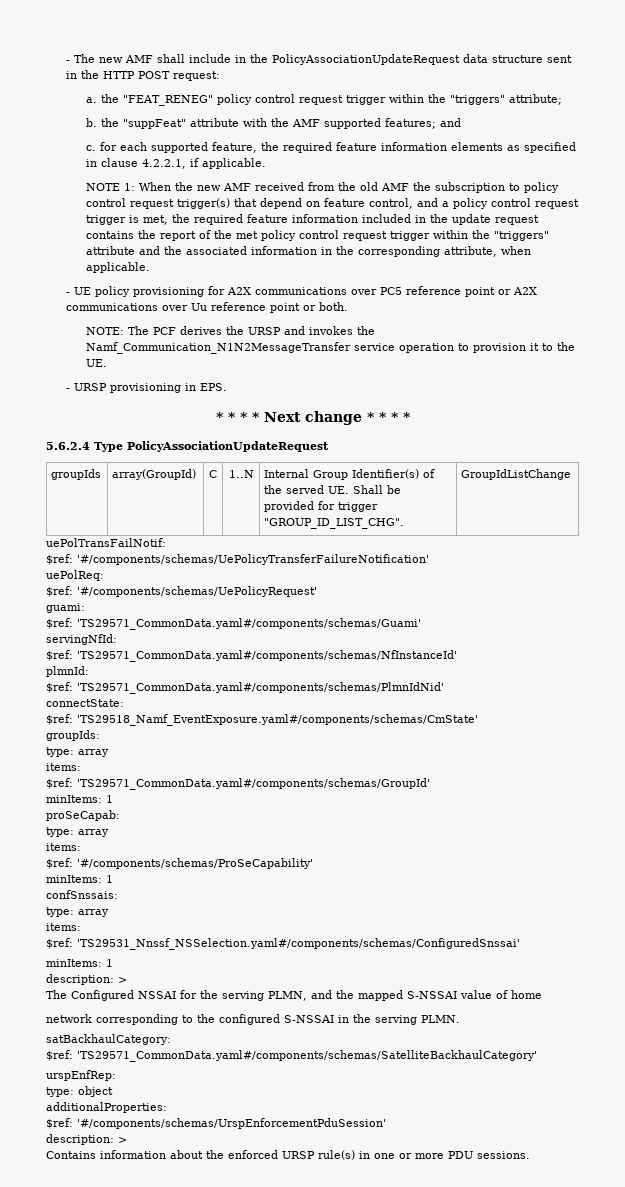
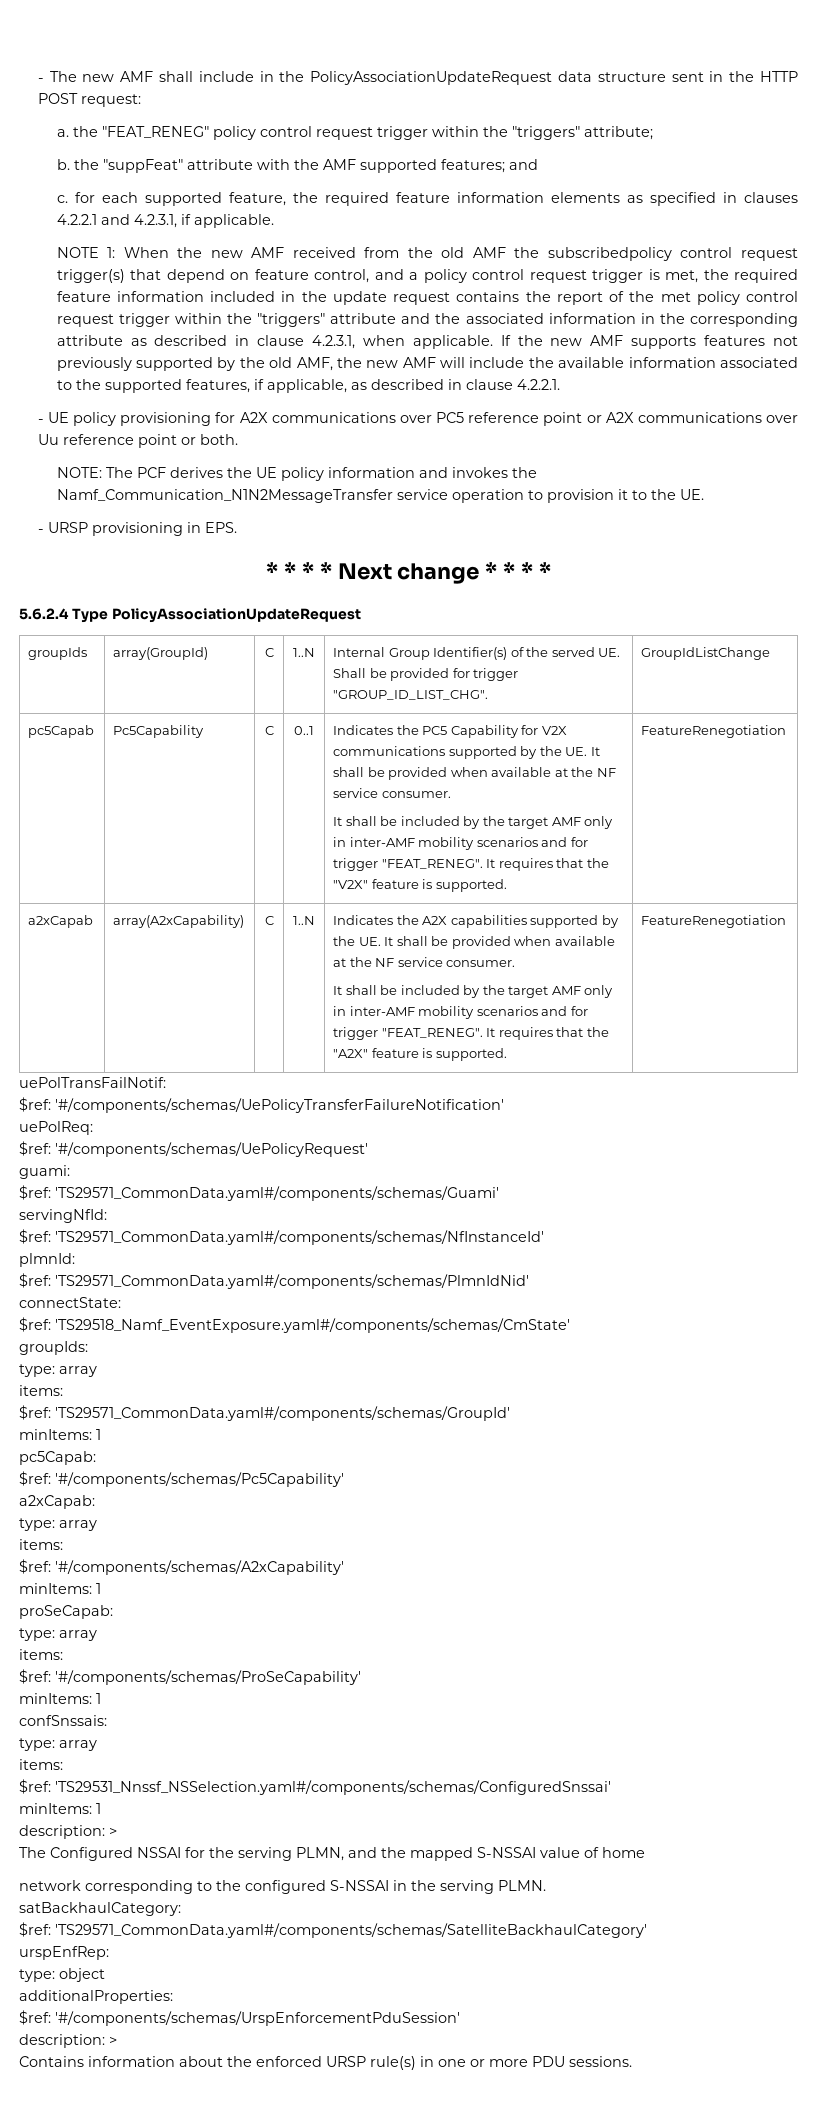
- c. for each supported feature, the required feature information elements as specified in clause 4.2.2.1, if applicable.
+ c. for each supported feature, the required feature information elements as specified in clauses 4.2.2.1 and 4.2.3.1, if applicable.
- NOTE 1: When the new AMF received from the old AMF the subscription to policy control request trigger(s) that depend on feature control, and a policy control request trigger is met, the required feature information included in the update request contains the report of the met policy control request trigger within the "triggers" attribute and the associated information in the corresponding attribute, when applicable.
+ NOTE 1: When the new AMF received from the old AMF the subscribedpolicy control request trigger(s) that depend on feature control, and a policy control request trigger is met, the required feature information included in the update request contains the report of the met policy control request trigger within the "triggers" attribute and the associated information in the corresponding attribute as described in clause 4.2.3.1, when applicable. If the new AMF supports features not previously supported by the old AMF, the new AMF will include the available information associated to the supported features, if applicable, as described in clause 4.2.2.1.
- NOTE: The PCF derives the URSP and invokes the Namf_Communication_N1N2MessageTransfer service operation to provision it to the UE.
+ NOTE: The PCF derives the UE policy information and invokes the Namf_Communication_N1N2MessageTransfer service operation to provision it to the UE.
+ pc5Capab | Pc5Capability | C | 0..1 | Indicates the PC5 Capability for V2X communications supported by the UE. It shall be provided when available at the NF service consumer.
+ It shall be included by the target AMF only in inter-AMF mobility scenarios and for trigger "FEAT_RENEG". It requires that the "V2X" feature is supported. | FeatureRenegotiation
+ a2xCapab | array(A2xCapability) | C | 1..N | Indicates the A2X capabilities supported by the UE. It shall be provided when available at the NF service consumer.
+ It shall be included by the target AMF only in inter-AMF mobility scenarios and for trigger "FEAT_RENEG". It requires that the "A2X" feature is supported. | FeatureRenegotiation
+ pc5Capab:
+ $ref: '#/components/schemas/Pc5Capability'
+ a2xCapab:
+ type: array
+ items:
+ $ref: '#/components/schemas/A2xCapability'
+ minItems: 1

